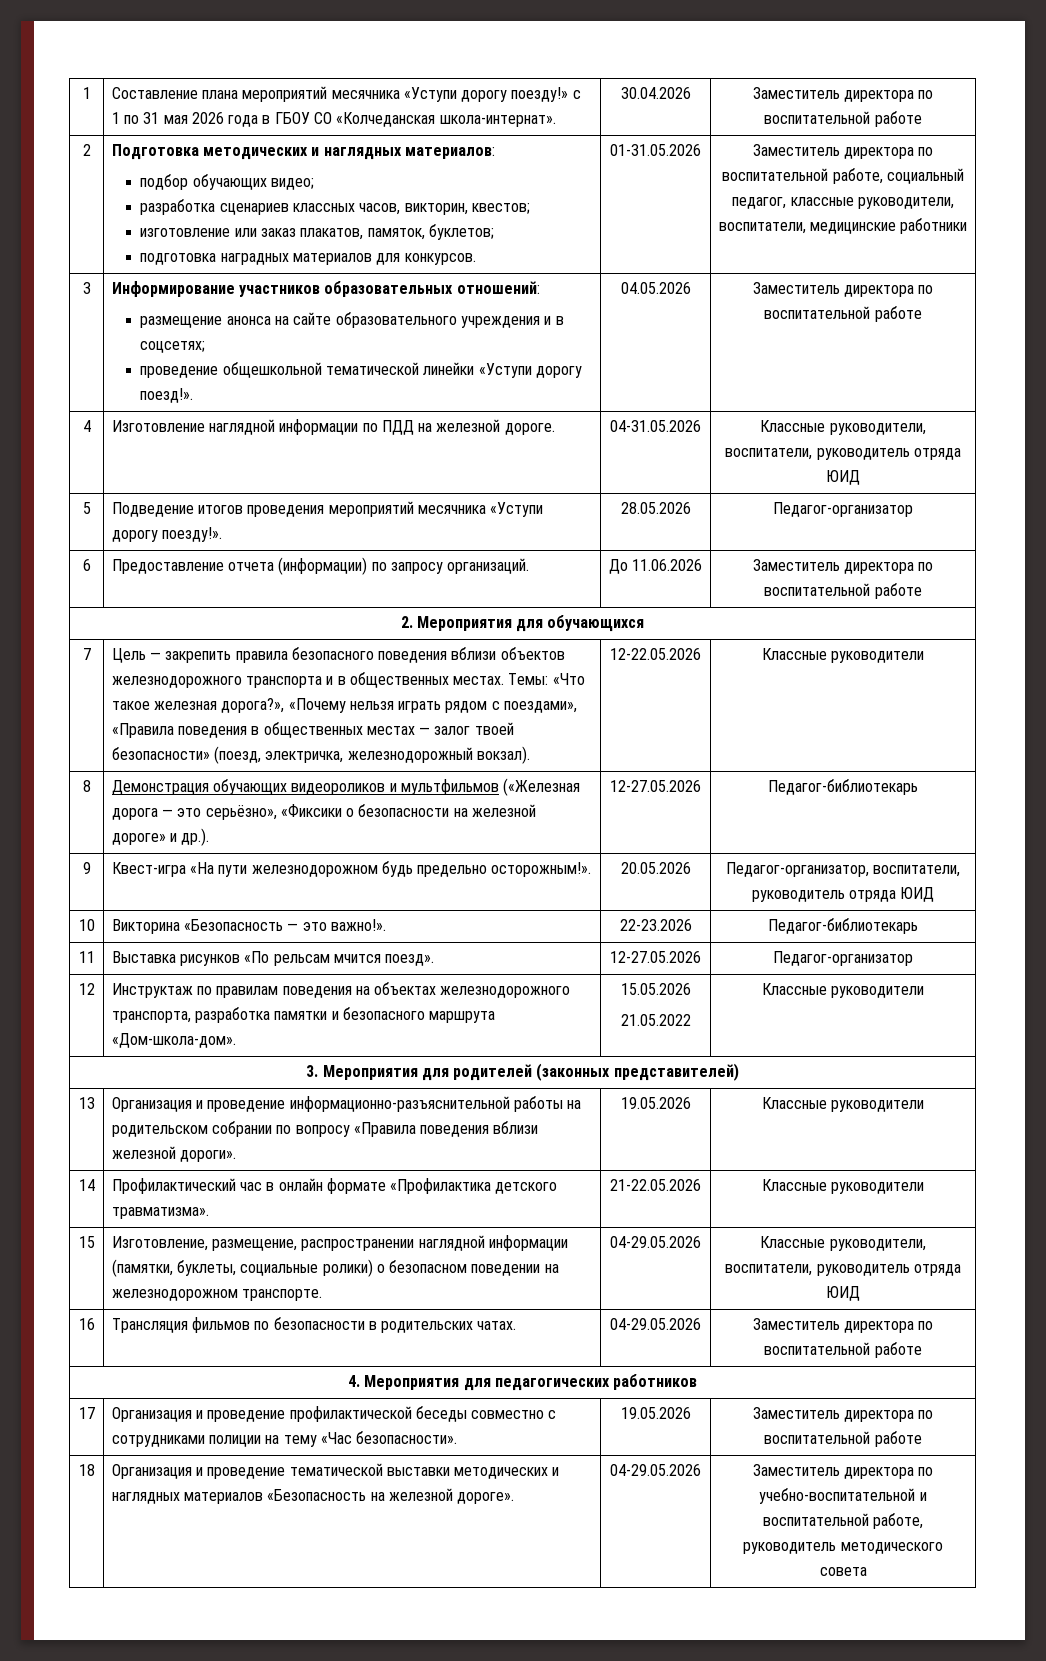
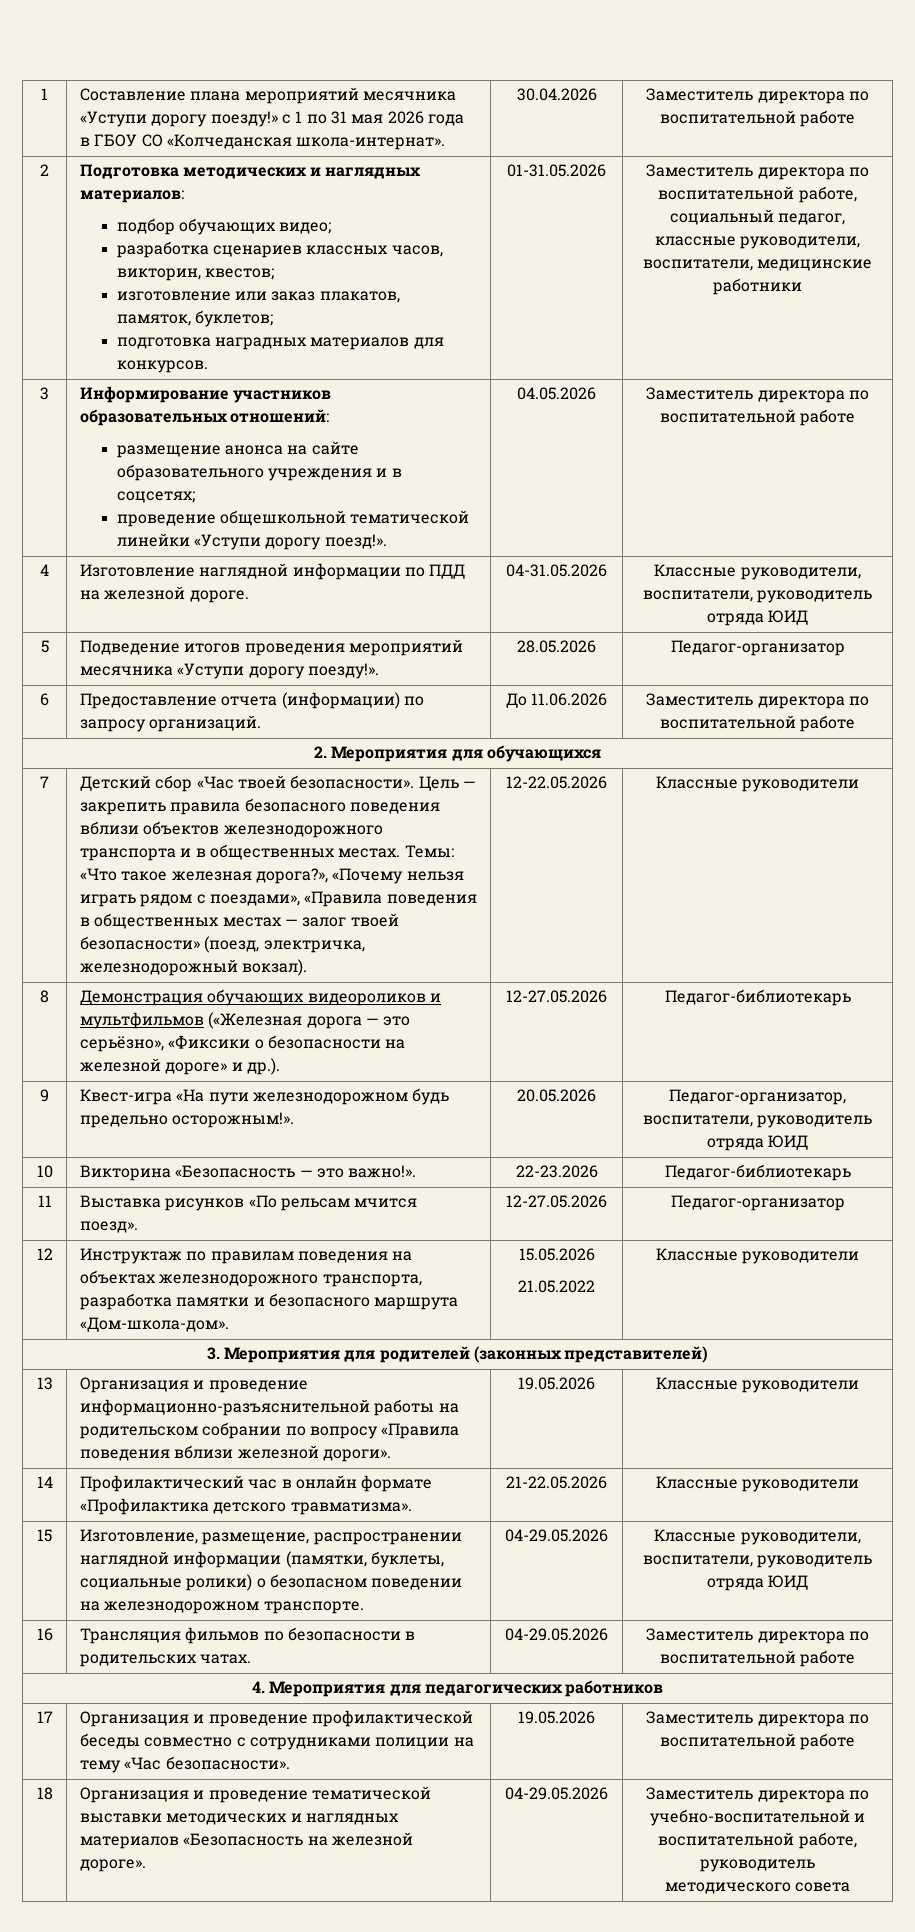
+ Детский сбор «Час твоей безопасности».

